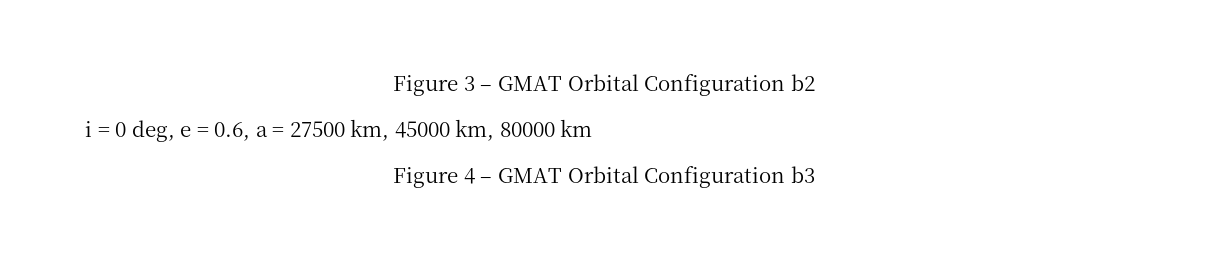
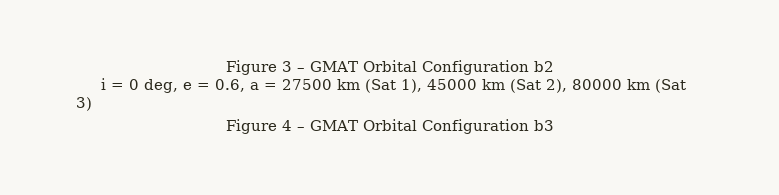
- i = 0 deg, e = 0.6, a = 27500 km, 45000 km, 80000 km
+ i = 0 deg, e = 0.6, a = 27500 km (Sat 1), 45000 km (Sat 2), 80000 km (Sat 3)

